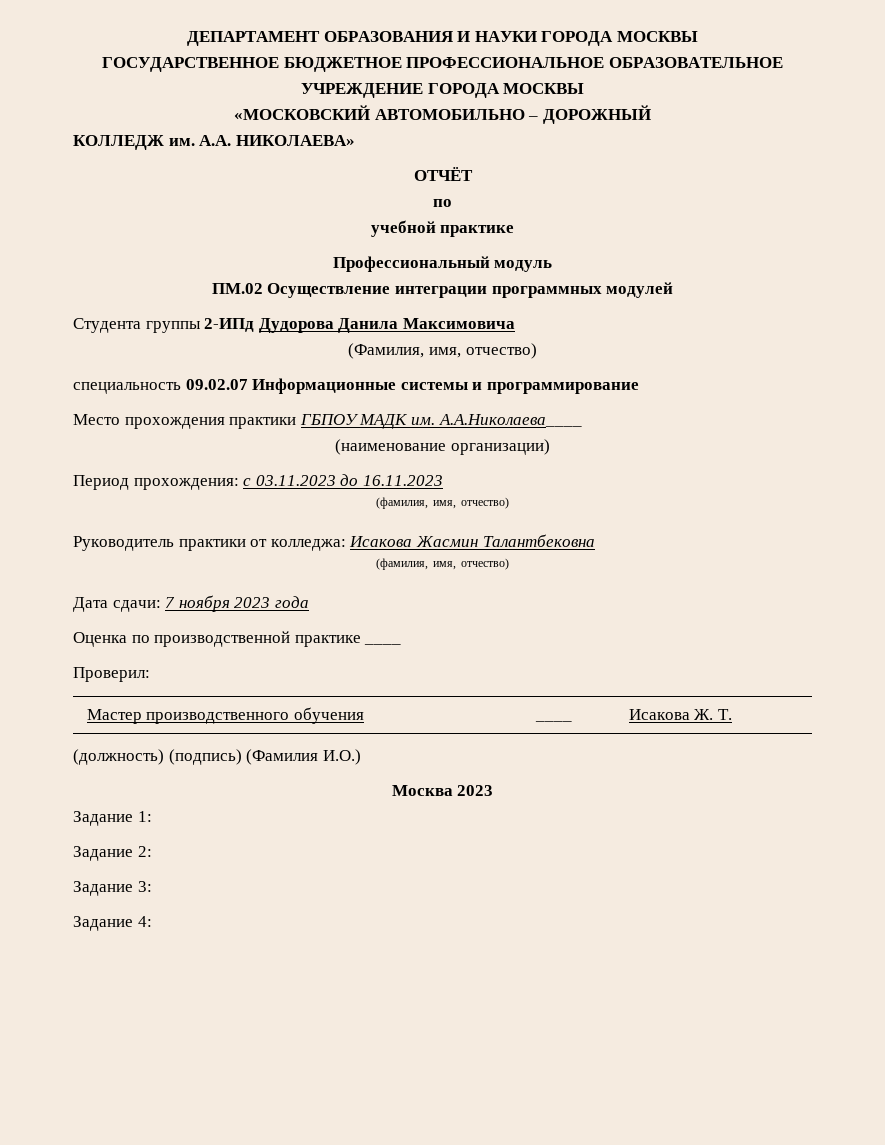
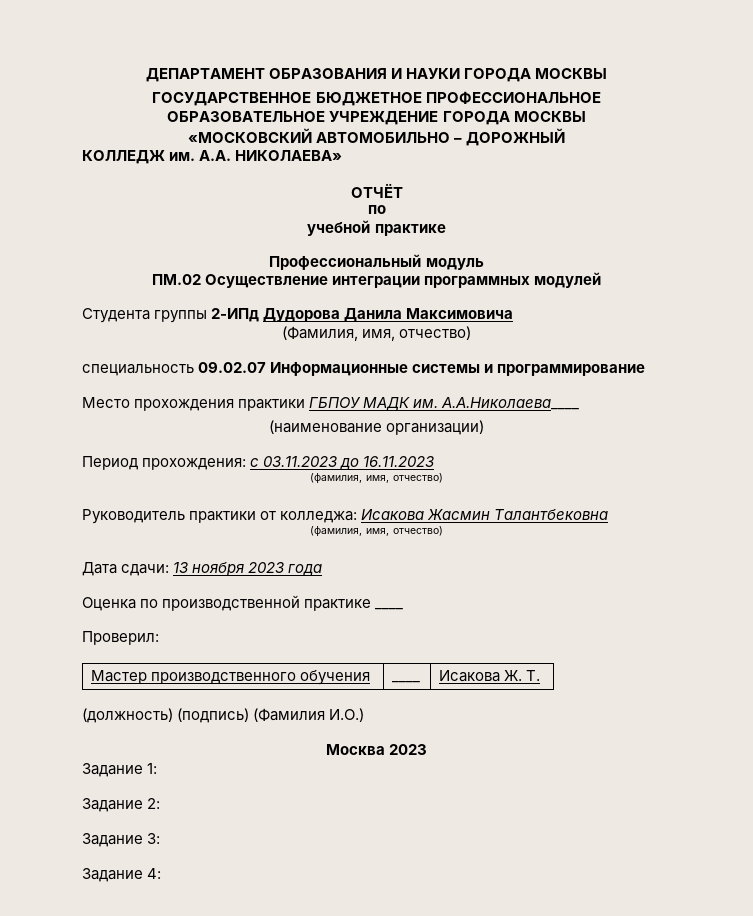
- Дата сдачи: 7 ноября 2023 года
+ Дата сдачи: 13 ноября 2023 года

